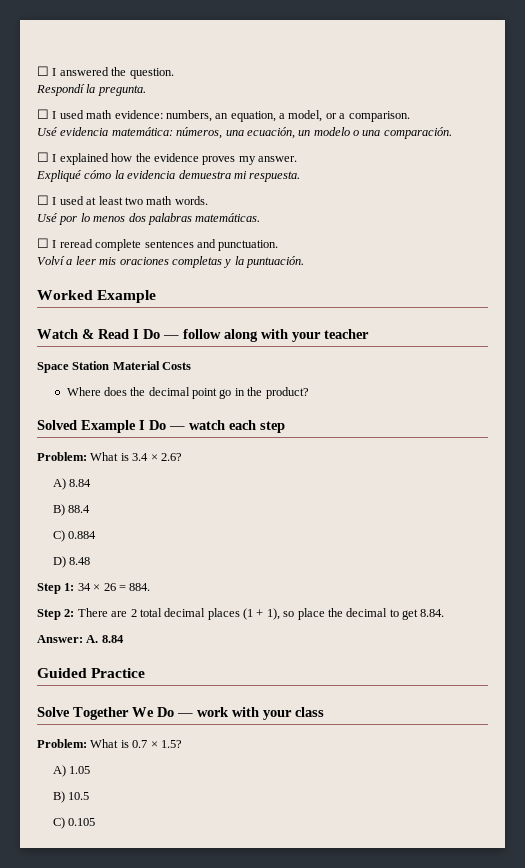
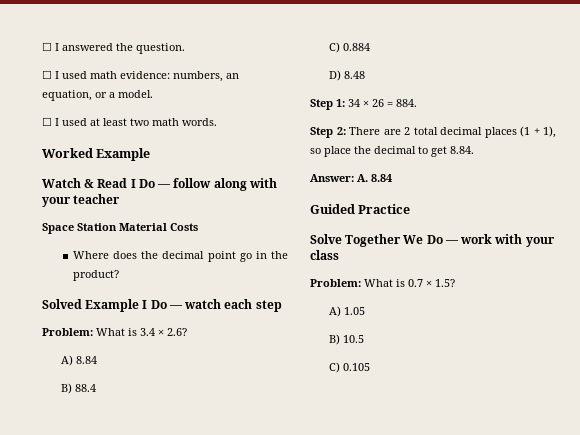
- Respondí la pregunta.
- ☐ I used math evidence: numbers, an equation, a model, or a comparison.
- Usé evidencia matemática: números, una ecuación, un modelo o una comparación.
- ☐ I explained how the evidence proves my answer.
- Expliqué cómo la evidencia demuestra mi respuesta.
+ ☐ I used math evidence: numbers, an equation, or a model.
- Usé por lo menos dos palabras matemáticas.
- ☐ I reread complete sentences and punctuation.
- Volví a leer mis oraciones completas y la puntuación.

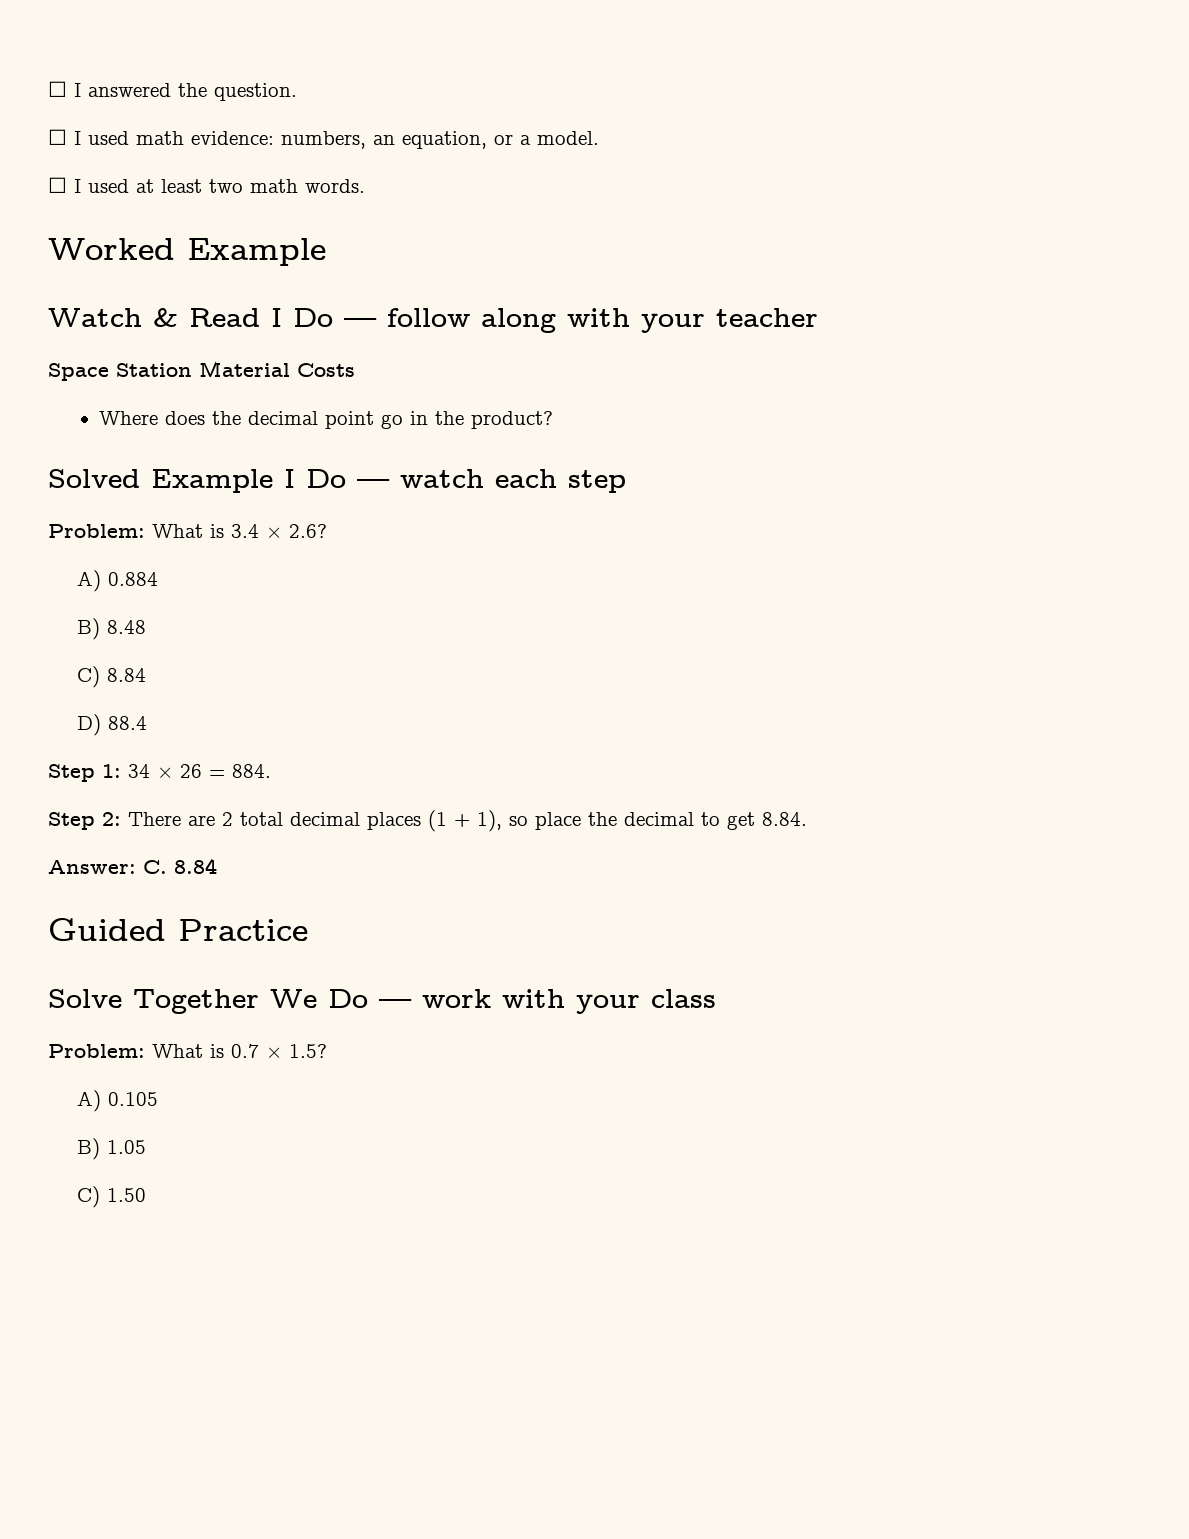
- A) 8.84
- B) 88.4
+ A) 0.884
+ B) 8.48
+ C) 8.84
+ D) 88.4
- C) 0.884
- D) 8.48
- Answer: A. 8.84
+ Answer: C. 8.84
- A) 1.05
+ A) 0.105
+ B) 1.05
- B) 10.5
- C) 0.105
+ C) 1.50

